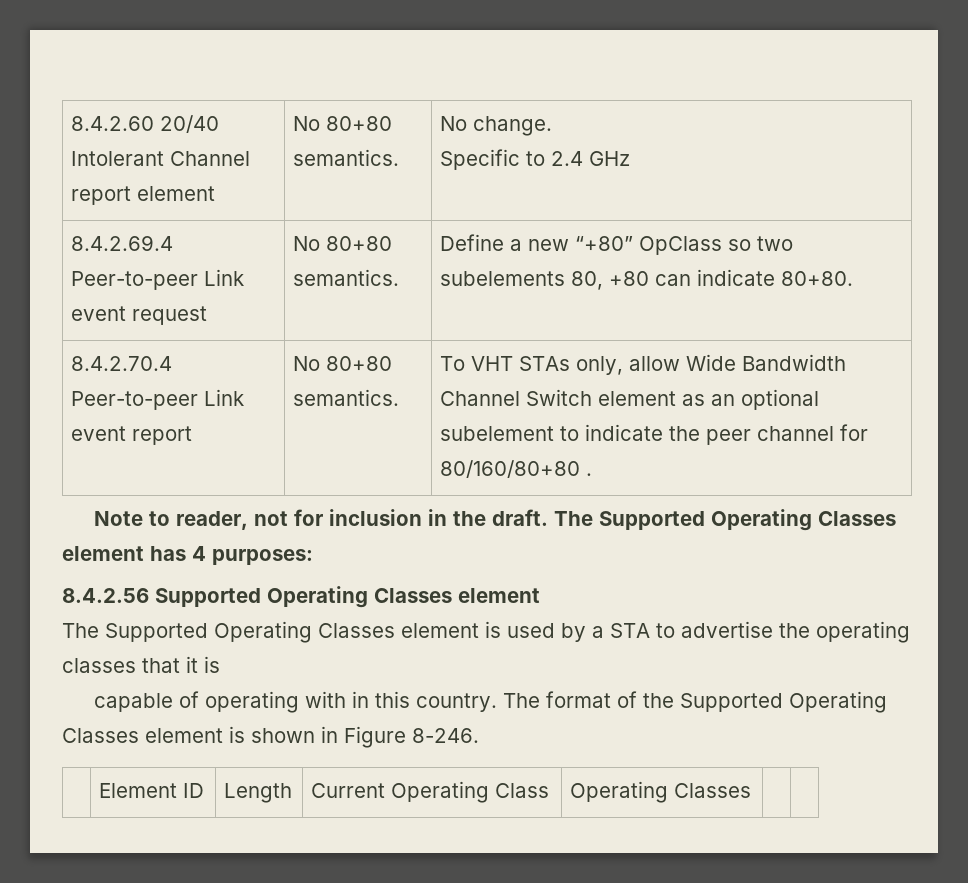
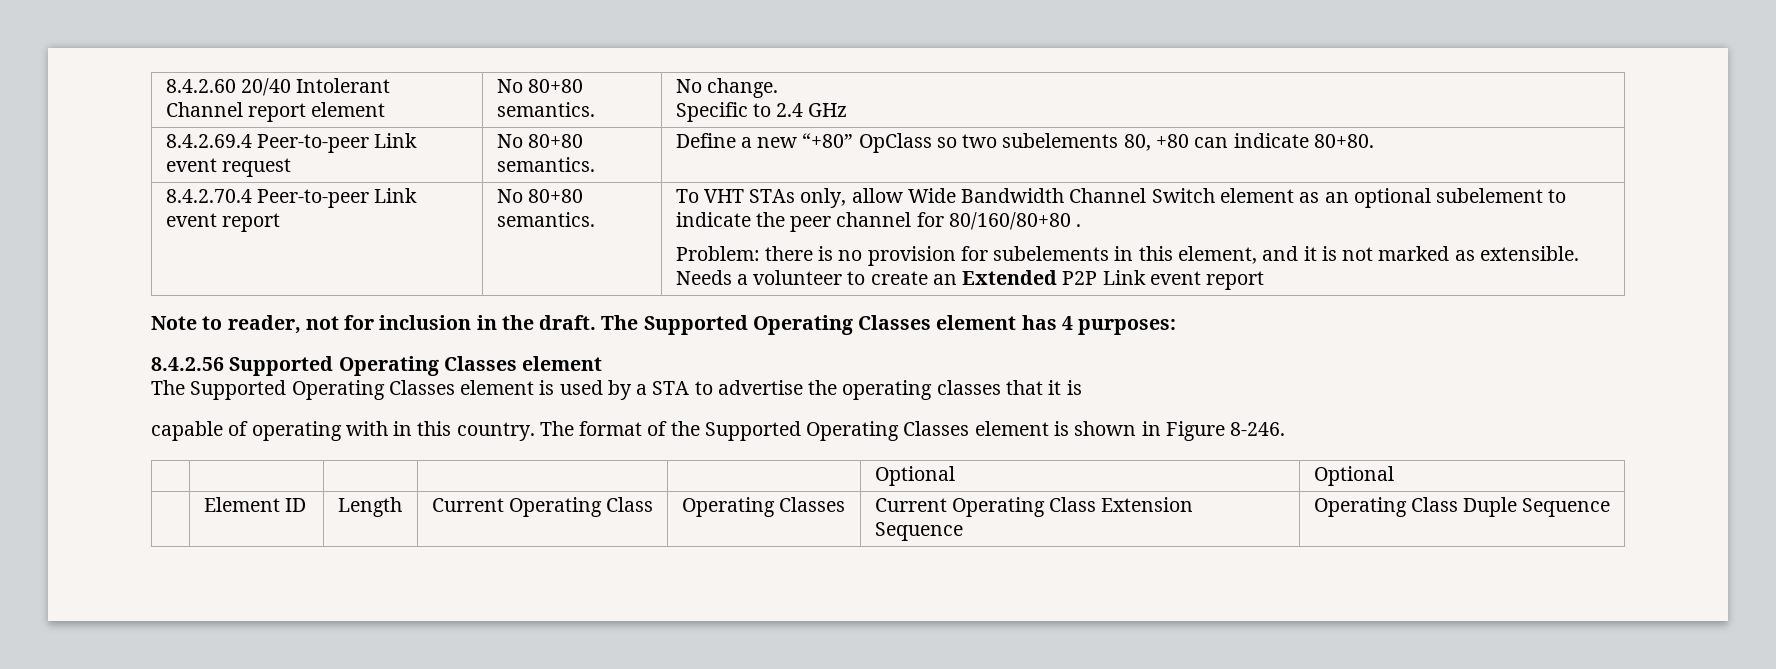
+ Problem: there is no provision for subelements in this element, and it is not marked as extensible. Needs a volunteer to create an Extended P2P Link event report
+ | | | | | Optional | Optional
- | Element ID | Length | Current Operating Class | Operating Classes | |
+ | Element ID | Length | Current Operating Class | Operating Classes | Current Operating Class Extension Sequence | Operating Class Duple Sequence

